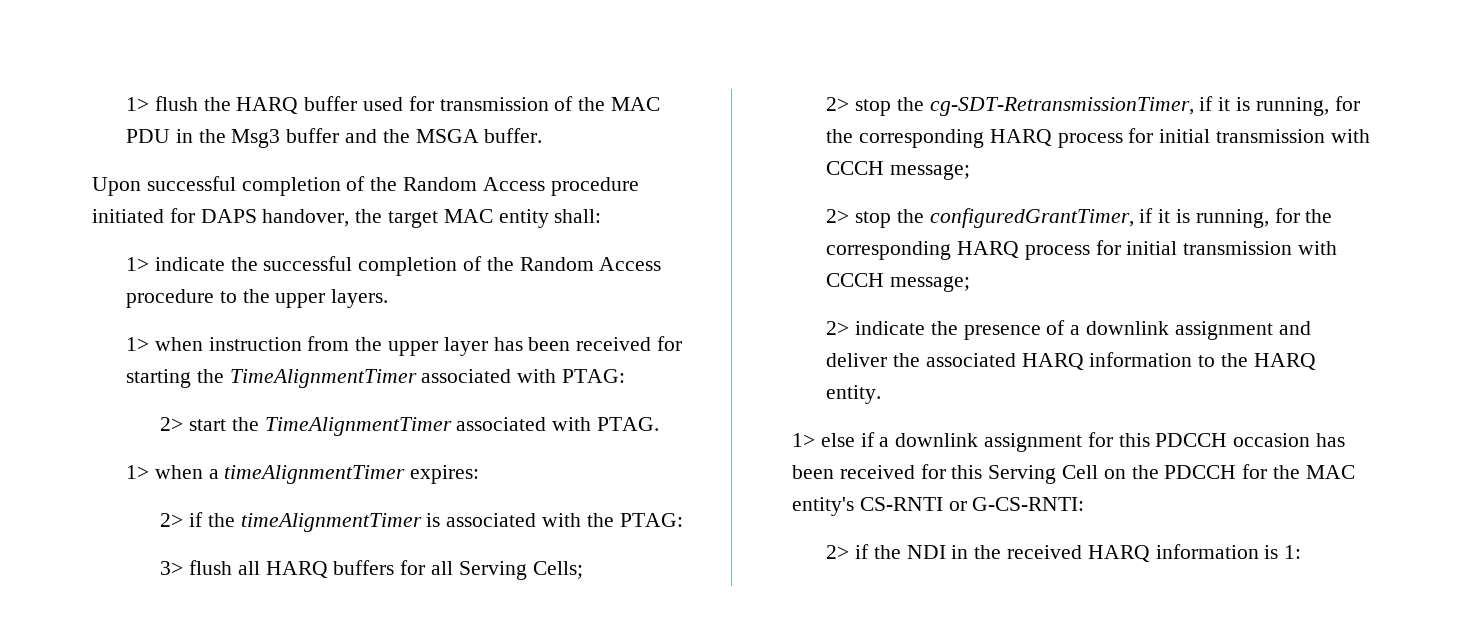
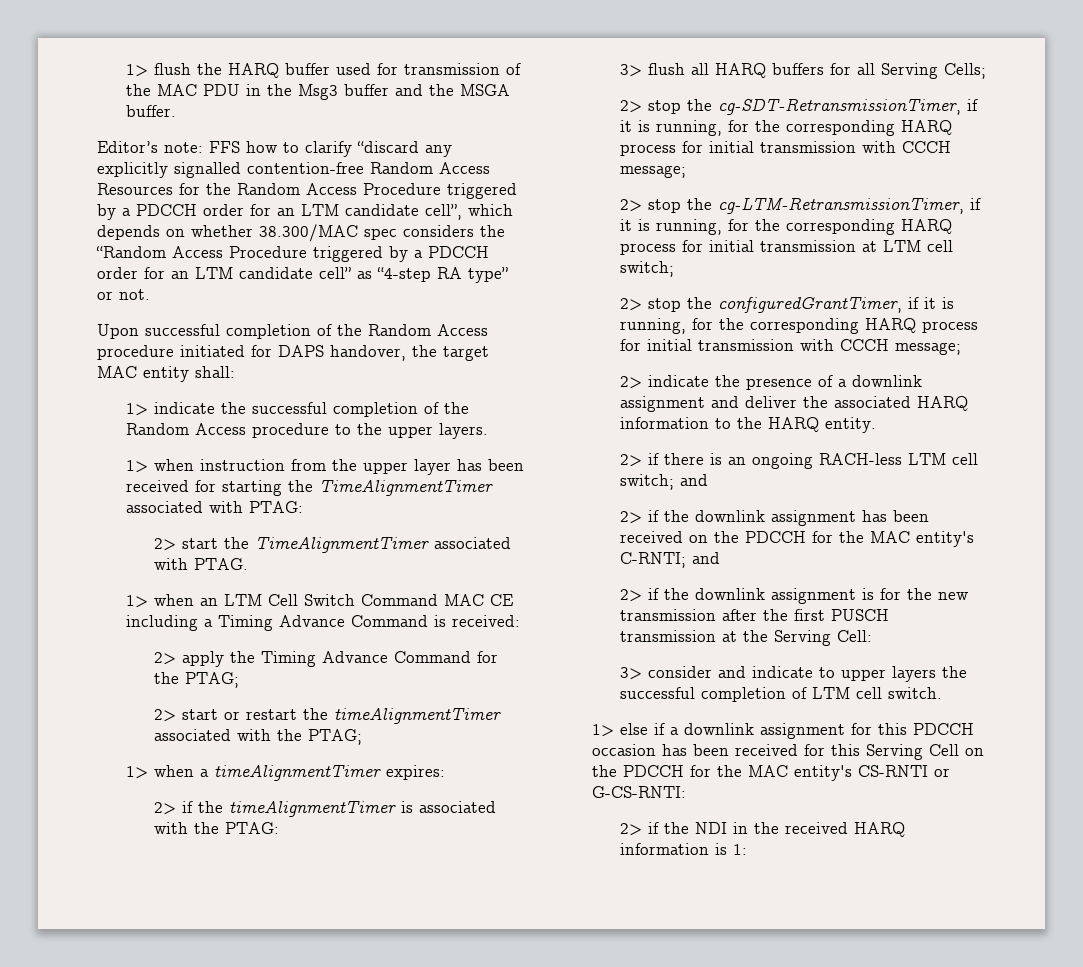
+ Editor’s note: FFS how to clarify “discard any explicitly signalled contention-free Random Access Resources for the Random Access Procedure triggered by a PDCCH order for an LTM candidate cell”, which depends on whether 38.300/MAC spec considers the “Random Access Procedure triggered by a PDCCH order for an LTM candidate cell” as “4-step RA type” or not.
+ 1> when an LTM Cell Switch Command MAC CE including a Timing Advance Command is received:
+ 2> apply the Timing Advance Command for the PTAG;
+ 2> start or restart the timeAlignmentTimer associated with the PTAG;
+ 2> stop the cg-LTM-RetransmissionTimer, if it is running, for the corresponding HARQ process for initial transmission at LTM cell switch;
+ 2> if there is an ongoing RACH-less LTM cell switch; and
+ 2> if the downlink assignment has been received on the PDCCH for the MAC entity's C-RNTI; and
+ 2> if the downlink assignment is for the new transmission after the first PUSCH transmission at the Serving Cell:
+ 3> consider and indicate to upper layers the successful completion of LTM cell switch.

